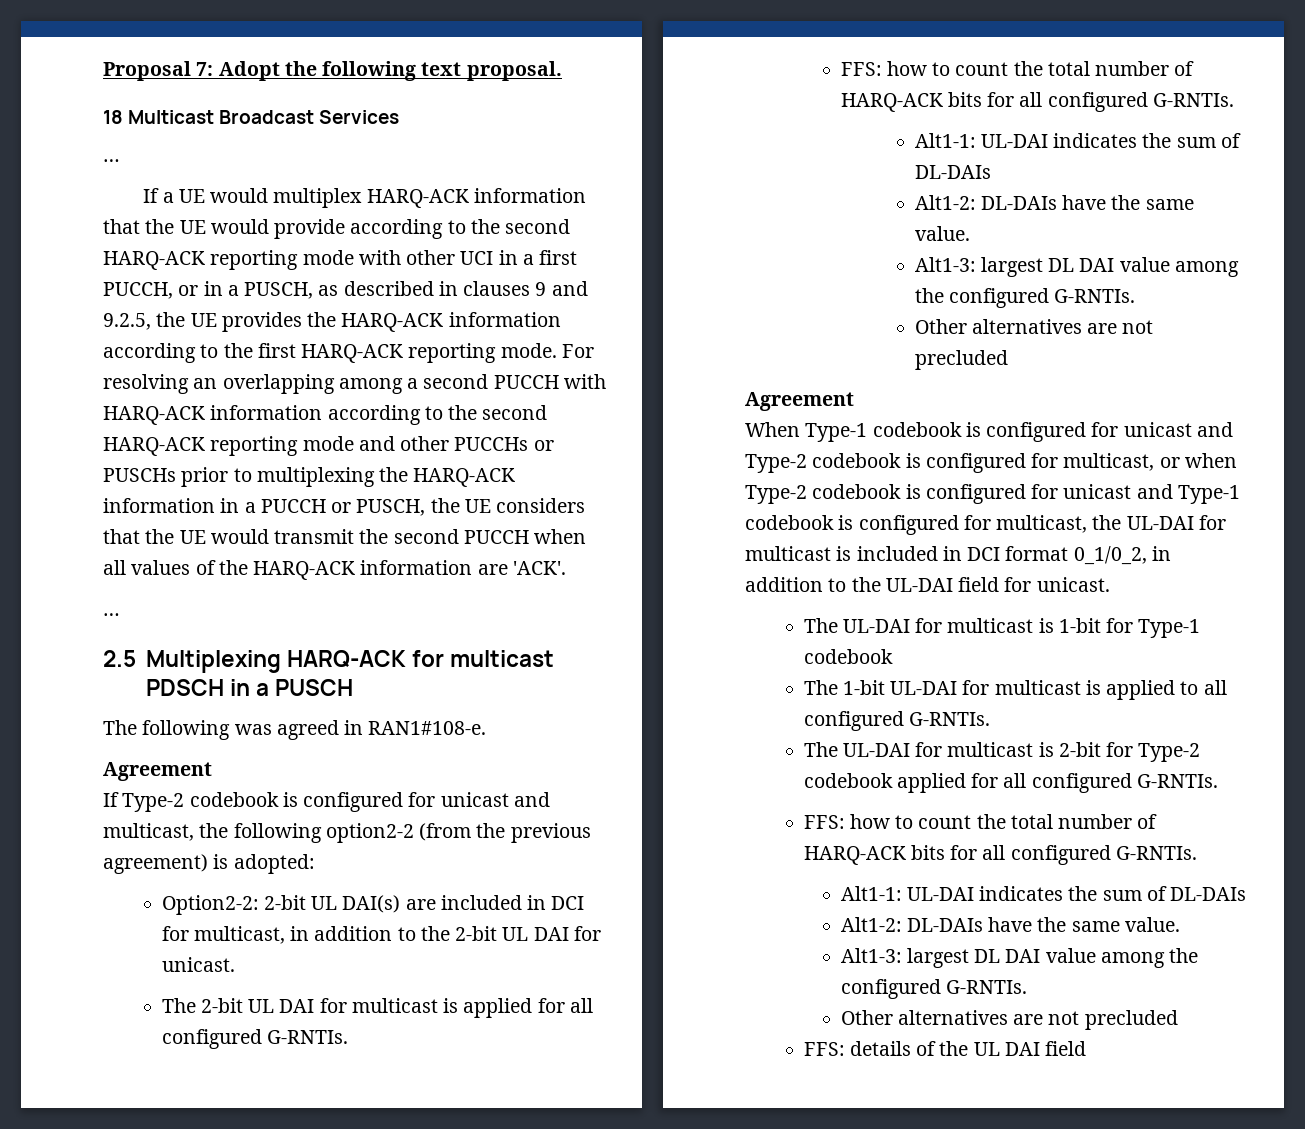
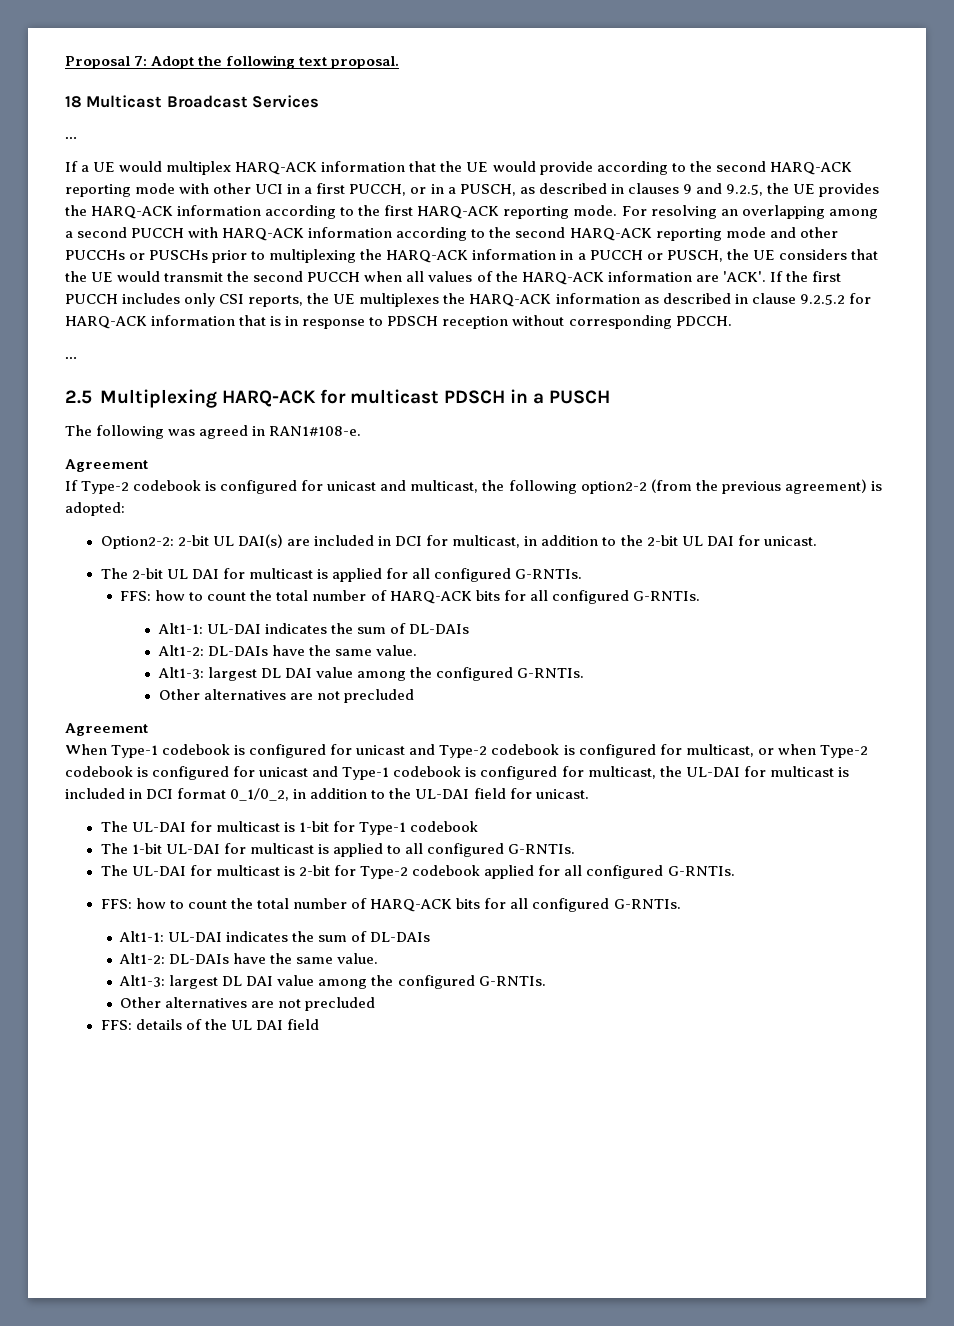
+ If the first PUCCH includes only CSI reports, the UE multiplexes the HARQ-ACK information as described in clause 9.2.5.2 for HARQ-ACK information that is in response to PDSCH reception without corresponding PDCCH.

